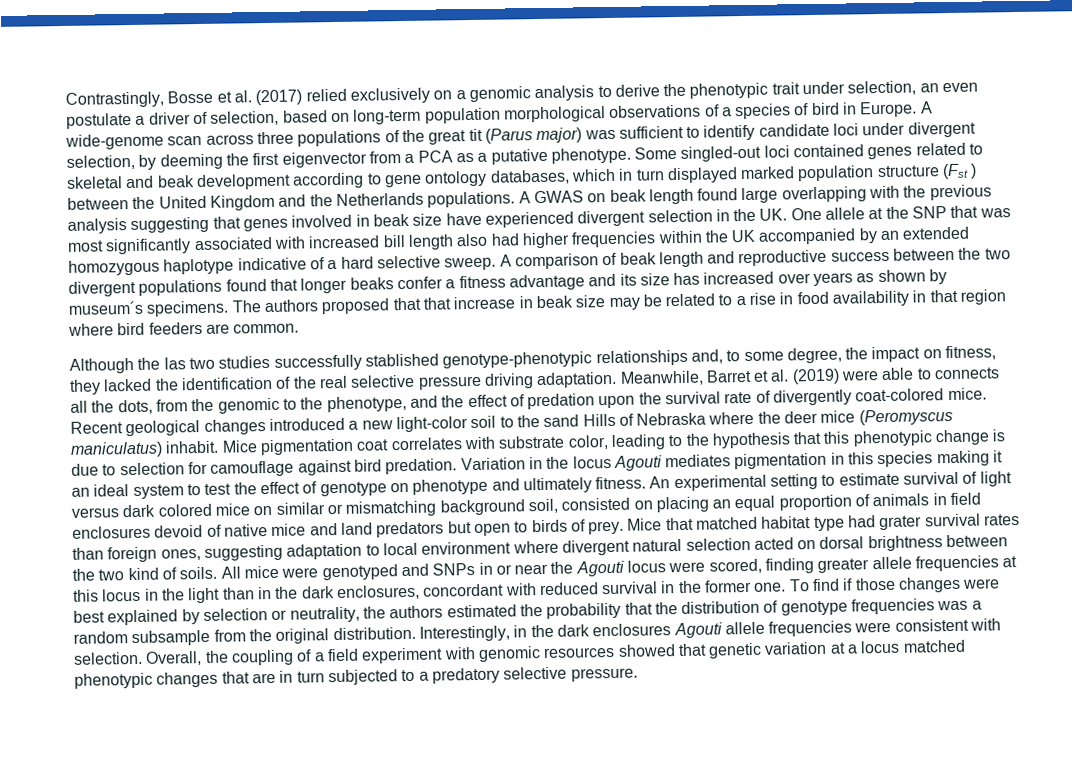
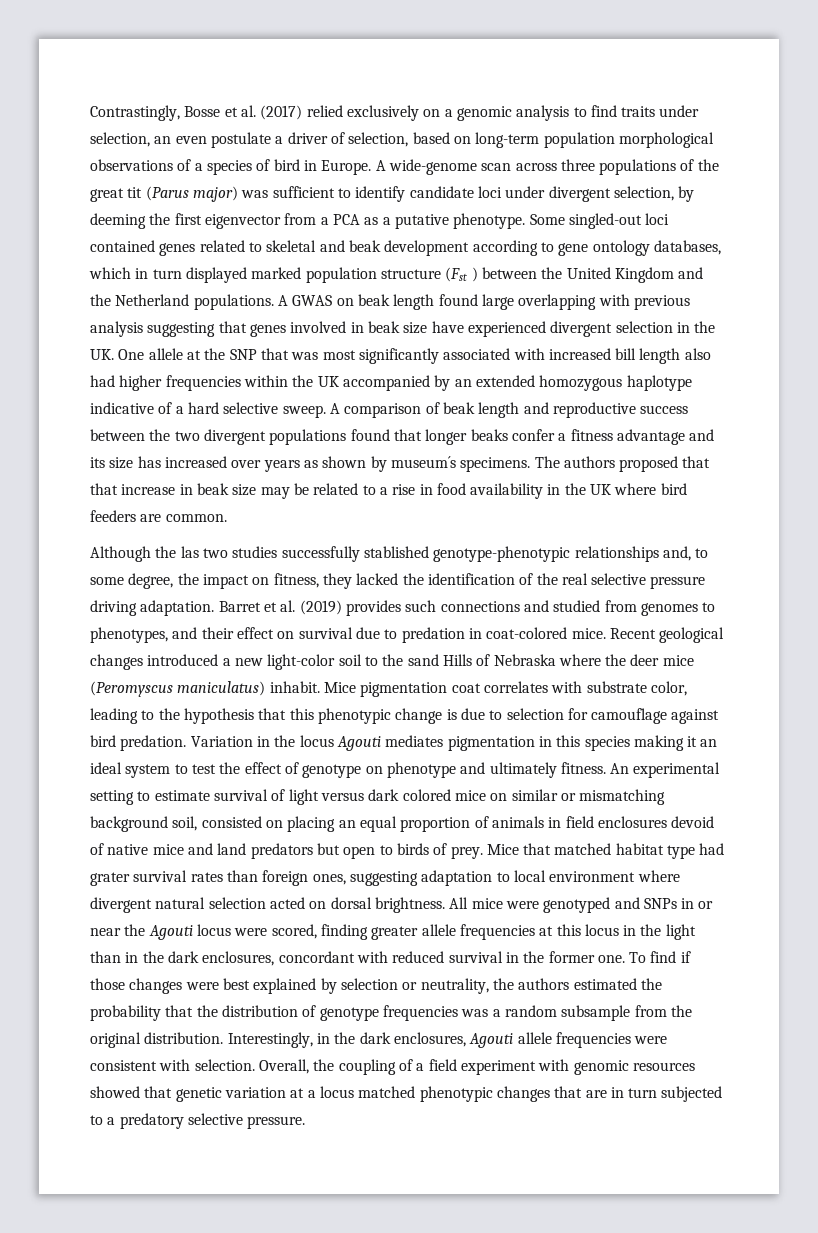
- Contrastingly, Bosse et al. (2017) relied exclusively on a genomic analysis to derive the phenotypic trait under selection, an even postulate a driver of selection, based on long-term population morphological observations of a species of bird in Europe.
+ Contrastingly, Bosse et al. (2017) relied exclusively on a genomic analysis to find traits under selection, an even postulate a driver of selection, based on long-term population morphological observations of a species of bird in Europe.
- Some singled-out loci contained genes related to skeletal and beak development according to gene ontology databases, which in turn displayed marked population structure (Fst ) between the United Kingdom and the Netherlands populations.
+ Some singled-out loci contained genes related to skeletal and beak development according to gene ontology databases, which in turn displayed marked population structure (Fst ) between the United Kingdom and the Netherland populations.
- A GWAS on beak length found large overlapping with the previous analysis suggesting that genes involved in beak size have experienced divergent selection in the UK. One allele at the SNP that was most significantly associated with increased bill length also had higher frequencies within the UK accompanied by an extended homozygous haplotype indicative of a hard selective sweep.
+ A GWAS on beak length found large overlapping with previous analysis suggesting that genes involved in beak size have experienced divergent selection in the UK. One allele at the SNP that was most significantly associated with increased bill length also had higher frequencies within the UK accompanied by an extended homozygous haplotype indicative of a hard selective sweep.
- The authors proposed that that increase in beak size may be related to a rise in food availability in that region where bird feeders are common.
+ The authors proposed that that increase in beak size may be related to a rise in food availability in the UK where bird feeders are common.
- Meanwhile, Barret et al. (2019) were able to connects all the dots, from the genomic to the phenotype, and the effect of predation upon the survival rate of divergently coat-colored mice.
+ Barret et al. (2019) provides such connections and studied from genomes to phenotypes, and their effect on survival due to predation in coat-colored mice.
- Mice that matched habitat type had grater survival rates than foreign ones, suggesting adaptation to local environment where divergent natural selection acted on dorsal brightness between the two kind of soils.
+ Mice that matched habitat type had grater survival rates than foreign ones, suggesting adaptation to local environment where divergent natural selection acted on dorsal brightness.
- Interestingly, in the dark enclosures Agouti allele frequencies were consistent with selection.
+ Interestingly, in the dark enclosures, Agouti allele frequencies were consistent with selection.

